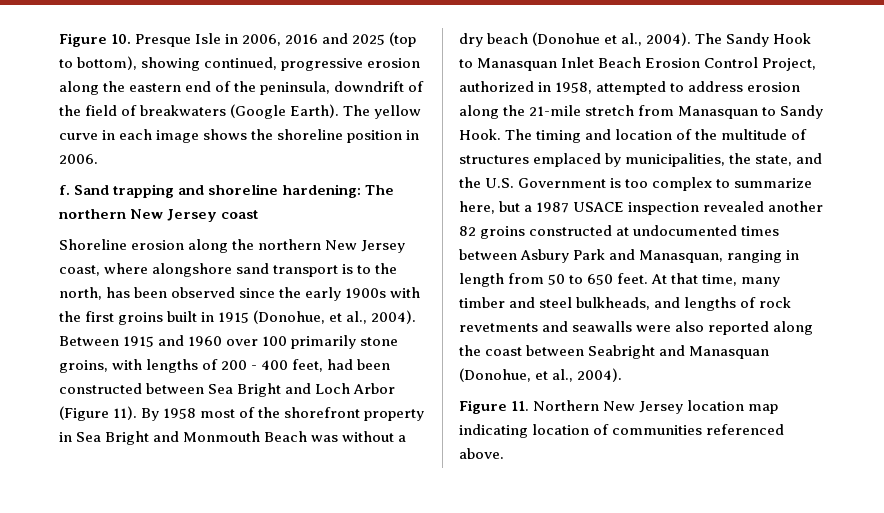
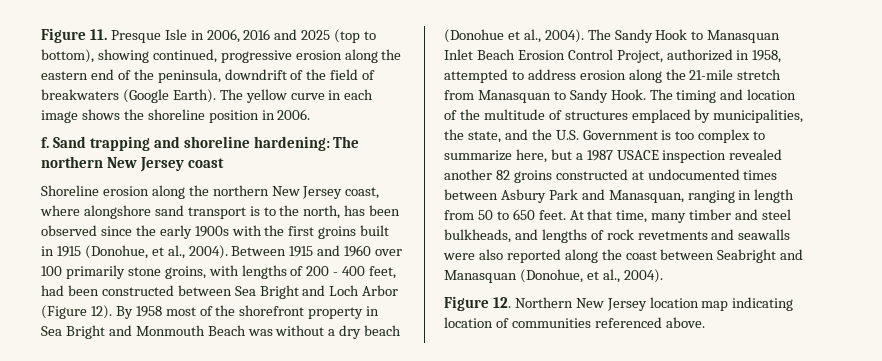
- Figure 10. Presque Isle in 2006, 2016 and 2025 (top to bottom), showing continued, progressive erosion along the eastern end of the peninsula, downdrift of the field of breakwaters (Google Earth).
+ Figure 11. Presque Isle in 2006, 2016 and 2025 (top to bottom), showing continued, progressive erosion along the eastern end of the peninsula, downdrift of the field of breakwaters (Google Earth).
- Between 1915 and 1960 over 100 primarily stone groins, with lengths of 200 - 400 feet, had been constructed between Sea Bright and Loch Arbor (Figure 11).
+ Between 1915 and 1960 over 100 primarily stone groins, with lengths of 200 - 400 feet, had been constructed between Sea Bright and Loch Arbor (Figure 12).
- Figure 11. Northern New Jersey location map indicating location of communities referenced above.
+ Figure 12. Northern New Jersey location map indicating location of communities referenced above.

